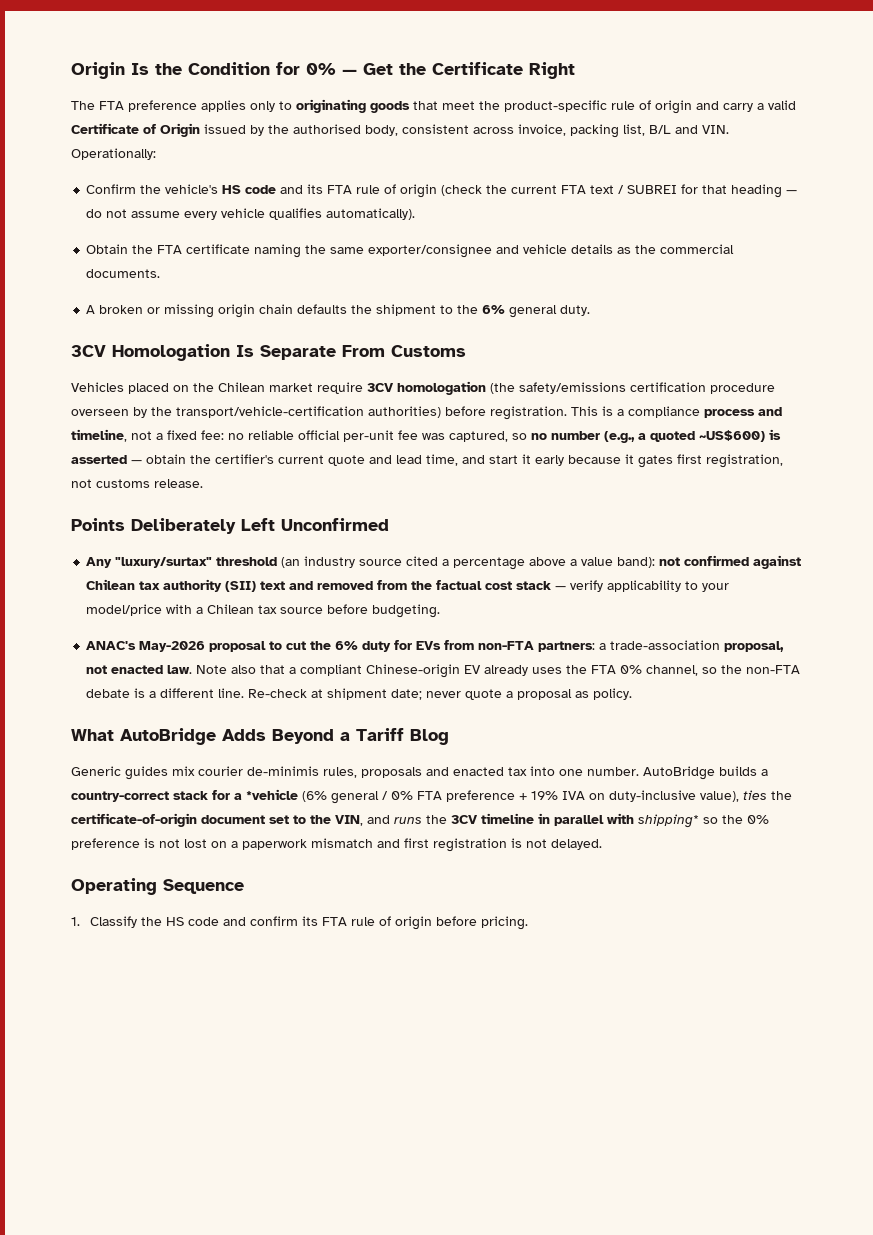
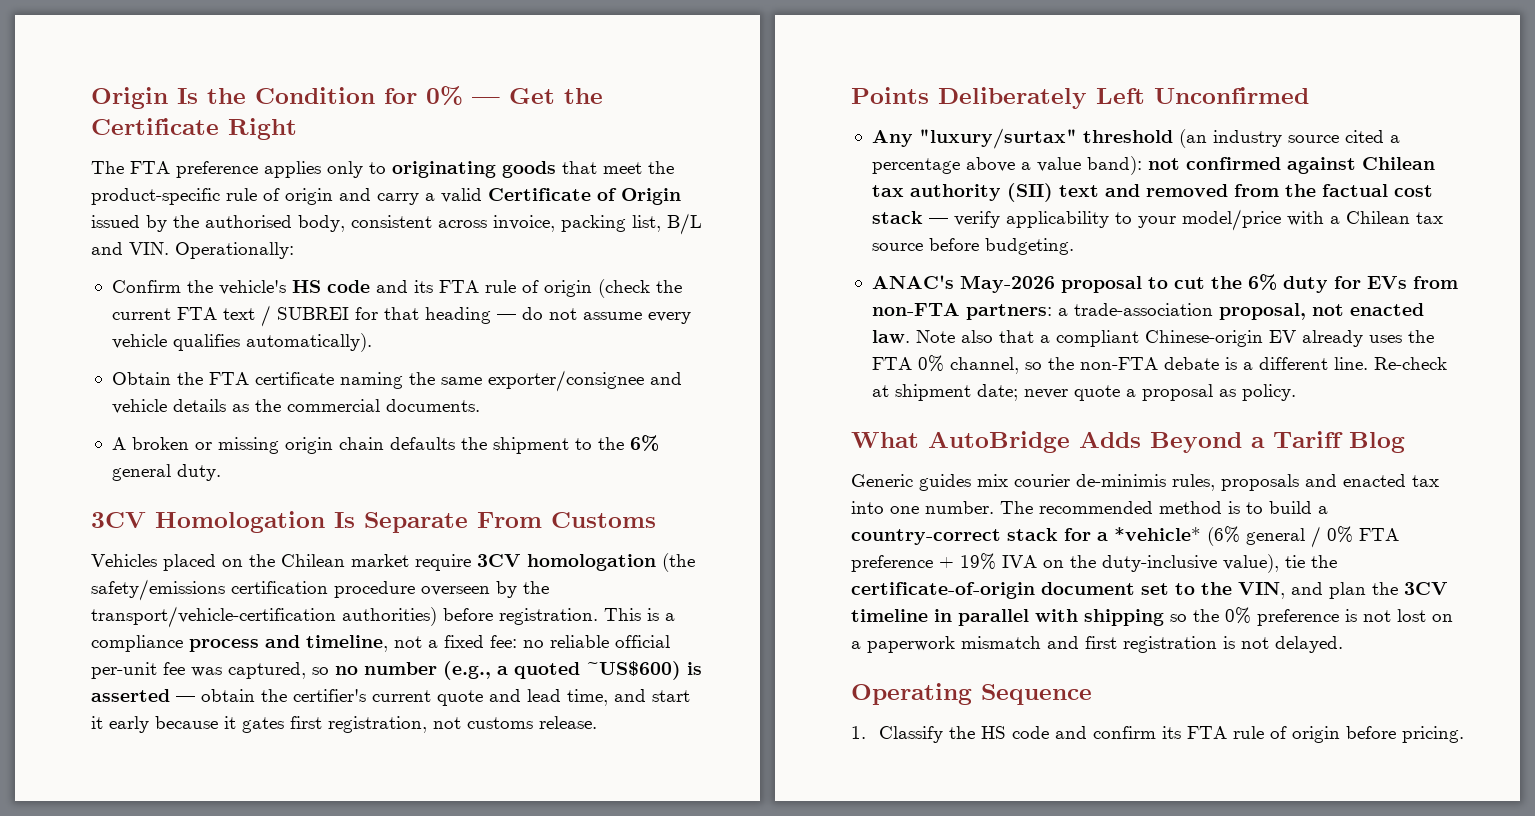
- AutoBridge builds a country-correct stack for a *vehicle (6% general / 0% FTA preference + 19% IVA on duty-inclusive value), ties the certificate-of-origin document set to the VIN, and runs the 3CV timeline in parallel with shipping* so the 0% preference is not lost on a paperwork mismatch and first registration is not delayed.
+ The recommended method is to build a country-correct stack for a *vehicle* (6% general / 0% FTA preference + 19% IVA on the duty-inclusive value), tie the certificate-of-origin document set to the VIN, and plan the 3CV timeline in parallel with shipping so the 0% preference is not lost on a paperwork mismatch and first registration is not delayed.

